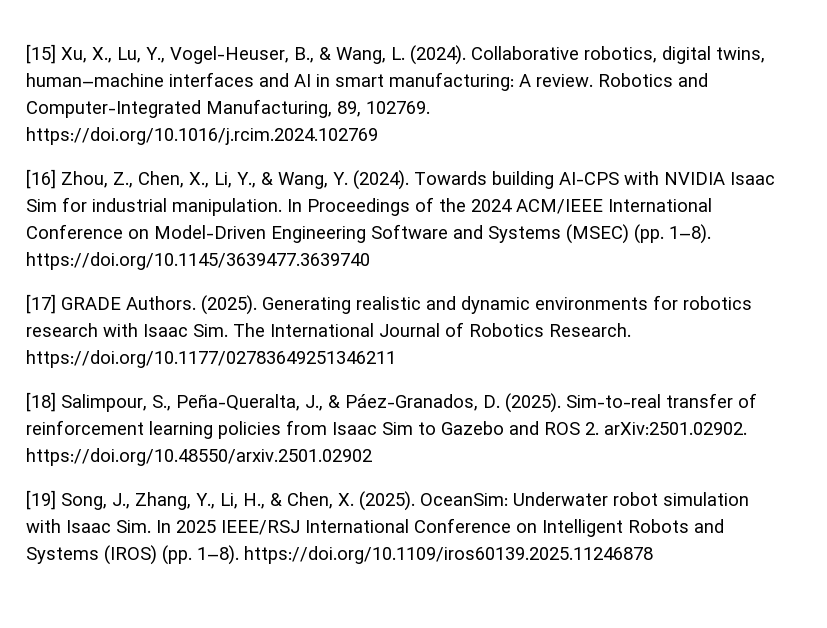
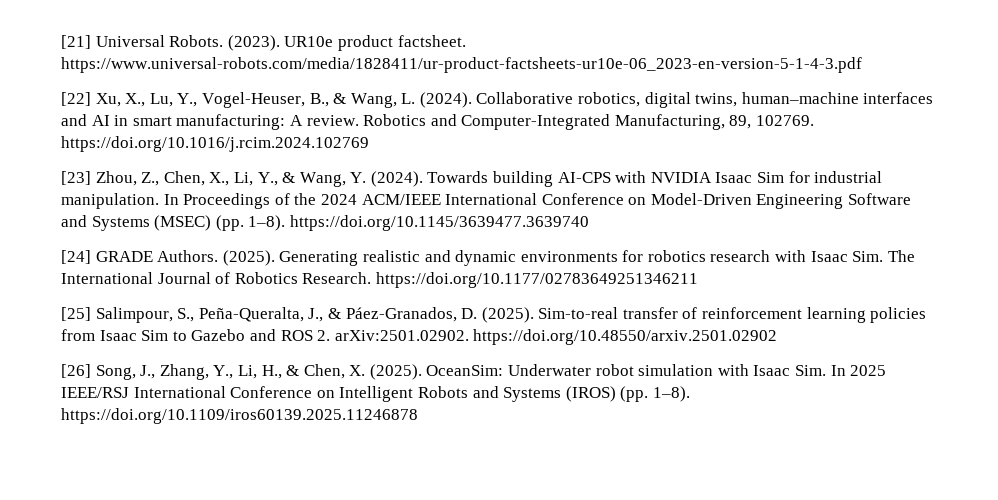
- [15] Xu, X., Lu, Y., Vogel-Heuser, B., & Wang, L. (2024).
+ [21] Universal Robots. (2023). UR10e product factsheet. https://www.universal-robots.com/media/1828411/ur-product-factsheets-ur10e-06_2023-en-version-5-1-4-3.pdf
+ [22] Xu, X., Lu, Y., Vogel-Heuser, B., & Wang, L. (2024).
- [16] Zhou, Z., Chen, X., Li, Y., & Wang, Y. (2024).
+ [23] Zhou, Z., Chen, X., Li, Y., & Wang, Y. (2024).
- [17] GRADE Authors.
+ [24] GRADE Authors.
- [18] Salimpour, S., Peña-Queralta, J., & Páez-Granados, D. (2025).
+ [25] Salimpour, S., Peña-Queralta, J., & Páez-Granados, D. (2025).
- [19] Song, J., Zhang, Y., Li, H., & Chen, X. (2025).
+ [26] Song, J., Zhang, Y., Li, H., & Chen, X. (2025).

